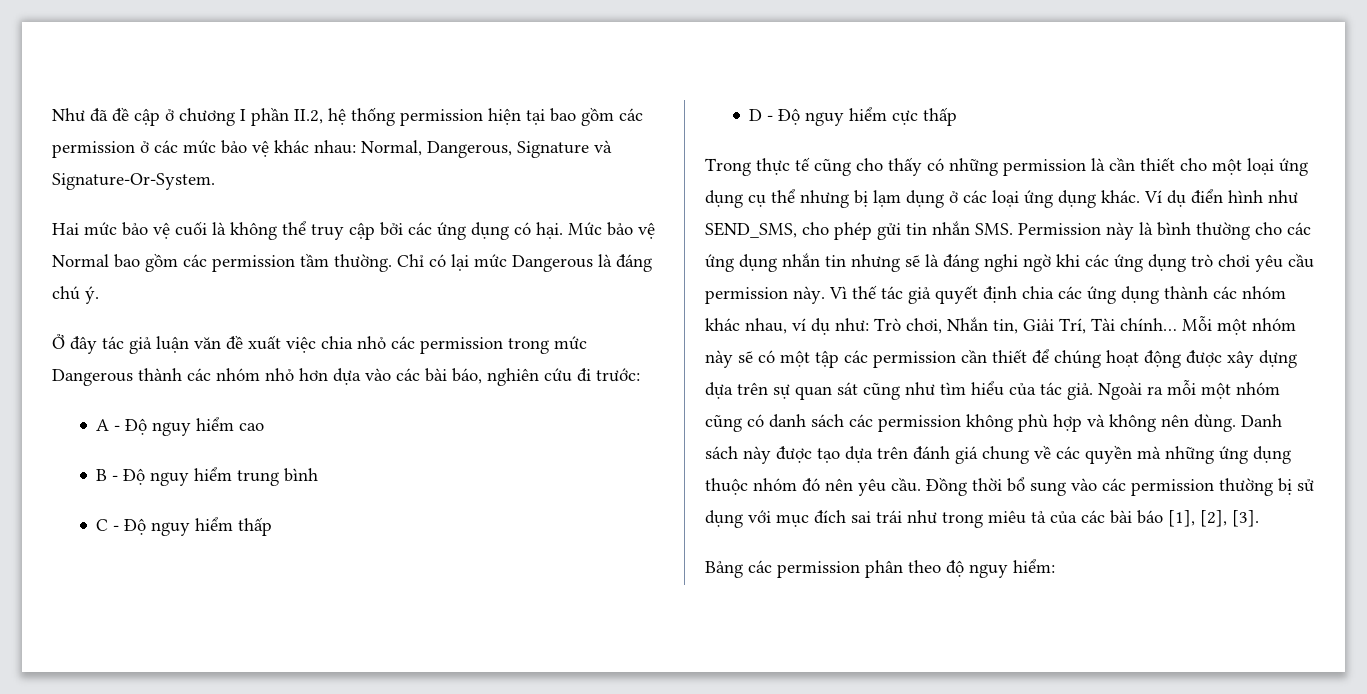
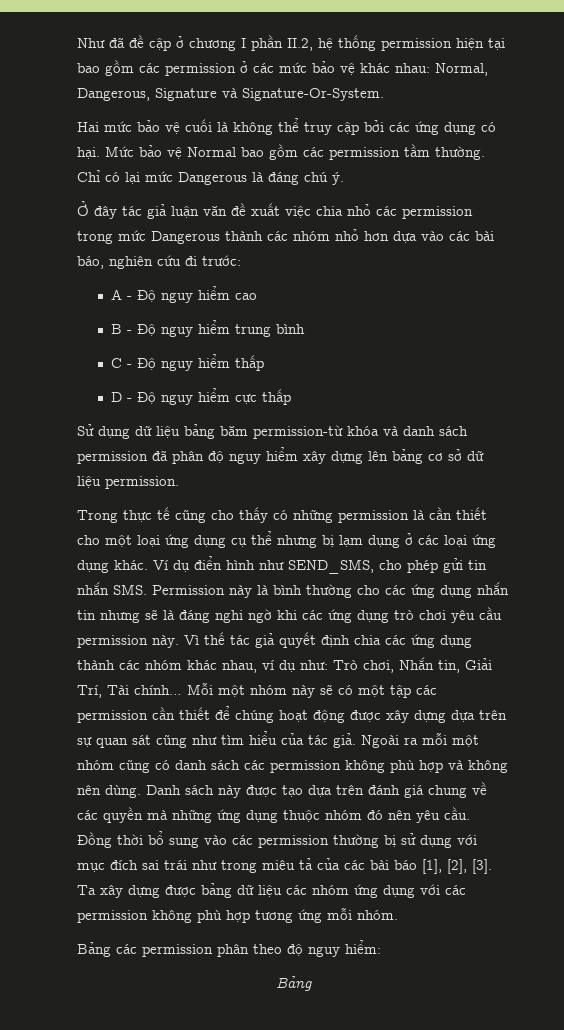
+ Sử dụng dữ liệu bảng băm permission-từ khóa và danh sách permission đã phân độ nguy hiểm xây dựng lên bảng cơ sở dữ liệu permission.
+ Ta xây dựng được bảng dữ liệu các nhóm ứng dụng với các permission không phù hợp tương ứng mỗi nhóm.
  Bảng các permission phân theo độ nguy hiểm:
+ Bảng

